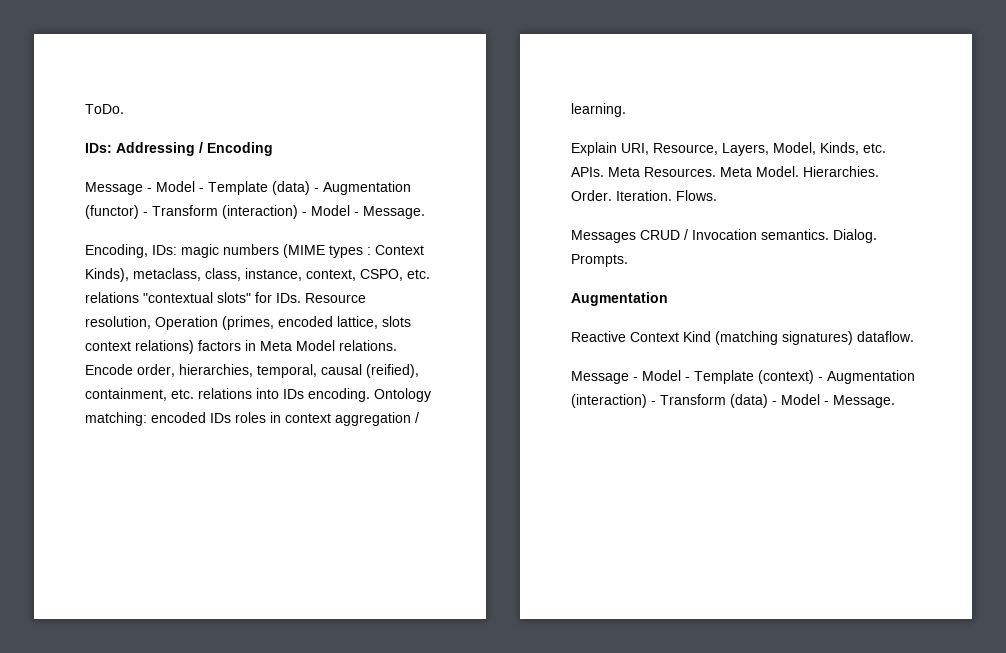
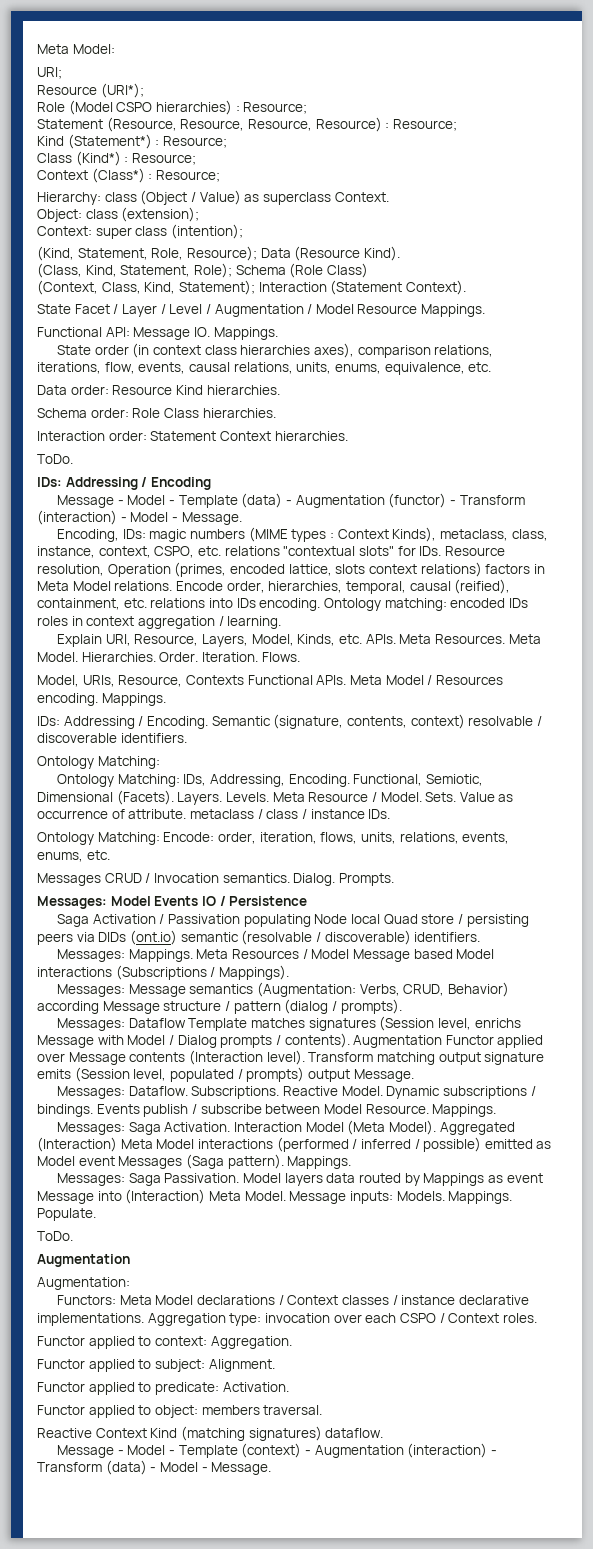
+ Meta Model:
+ URI;
+ Resource (URI*);
+ Role (Model CSPO hierarchies) : Resource;
+ Statement (Resource, Resource, Resource, Resource) : Resource;
+ Kind (Statement*) : Resource;
+ Class (Kind*) : Resource;
+ Context (Class*) : Resource;
+ Hierarchy: class (Object / Value) as superclass Context.
+ Object: class (extension);
+ Context: super class (intention);
+ (Kind, Statement, Role, Resource); Data (Resource Kind).
+ (Class, Kind, Statement, Role); Schema (Role Class)
+ (Context, Class, Kind, Statement); Interaction (Statement Context).
+ State Facet / Layer / Level / Augmentation / Model Resource Mappings.
+ Functional API: Message IO. Mappings.
+ State order (in context class hierarchies axes), comparison relations, iterations, flow, events, causal relations, units, enums, equivalence, etc.
+ Data order: Resource Kind hierarchies.
+ Schema order: Role Class hierarchies.
+ Interaction order: Statement Context hierarchies.
+ Model, URIs, Resource, Contexts Functional APIs. Meta Model / Resources encoding. Mappings.
+ IDs: Addressing / Encoding. Semantic (signature, contents, context) resolvable / discoverable identifiers.
+ Ontology Matching:
+ Ontology Matching: IDs, Addressing, Encoding. Functional, Semiotic, Dimensional (Facets). Layers. Levels. Meta Resource / Model. Sets. Value as occurrence of attribute. metaclass / class / instance IDs.
+ Ontology Matching: Encode: order, iteration, flows, units, relations, events, enums, etc.
  Prompts.
+ Messages: Model Events IO / Persistence
+ Saga Activation / Passivation populating Node local Quad store / persisting peers via DIDs (ont.io) semantic (resolvable / discoverable) identifiers.
+ Messages: Mappings. Meta Resources / Model Message based Model interactions (Subscriptions / Mappings).
+ Messages: Message semantics (Augmentation: Verbs, CRUD, Behavior) according Message structure / pattern (dialog / prompts).
+ Messages: Dataflow Template matches signatures (Session level, enrichs Message with Model / Dialog prompts / contents). Augmentation Functor applied over Message contents (Interaction level). Transform matching output signature emits (Session level, populated / prompts) output Message.
+ Messages: Dataflow. Subscriptions. Reactive Model. Dynamic subscriptions / bindings. Events publish / subscribe between Model Resource. Mappings.
+ Messages: Saga Activation. Interaction Model (Meta Model). Aggregated (Interaction) Meta Model interactions (performed / inferred / possible) emitted as Model event Messages (Saga pattern). Mappings.
+ Messages: Saga Passivation. Model layers data routed by Mappings as event Message into (Interaction) Meta Model. Message inputs: Models. Mappings. Populate.
+ ToDo.
  Augmentation
+ Augmentation:
+ Functors: Meta Model declarations / Context classes / instance declarative implementations. Aggregation type: invocation over each CSPO / Context roles.
+ Functor applied to context: Aggregation.
+ Functor applied to subject: Alignment.
+ Functor applied to predicate: Activation.
+ Functor applied to object: members traversal.

